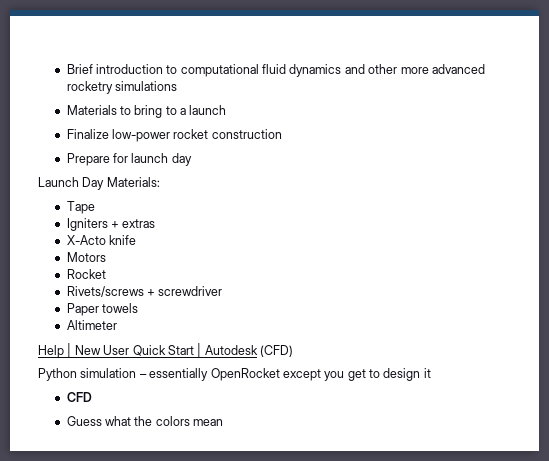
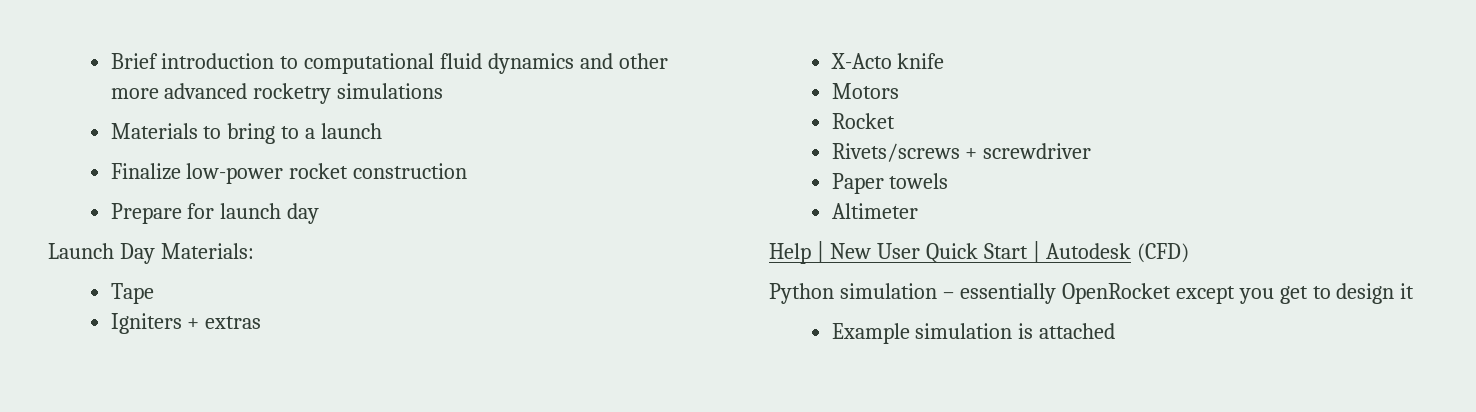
- CFD
- Guess what the colors mean
+ Example simulation is attached

